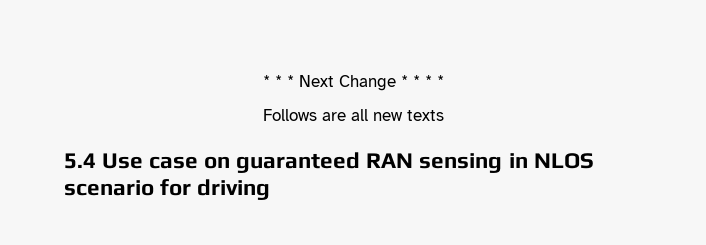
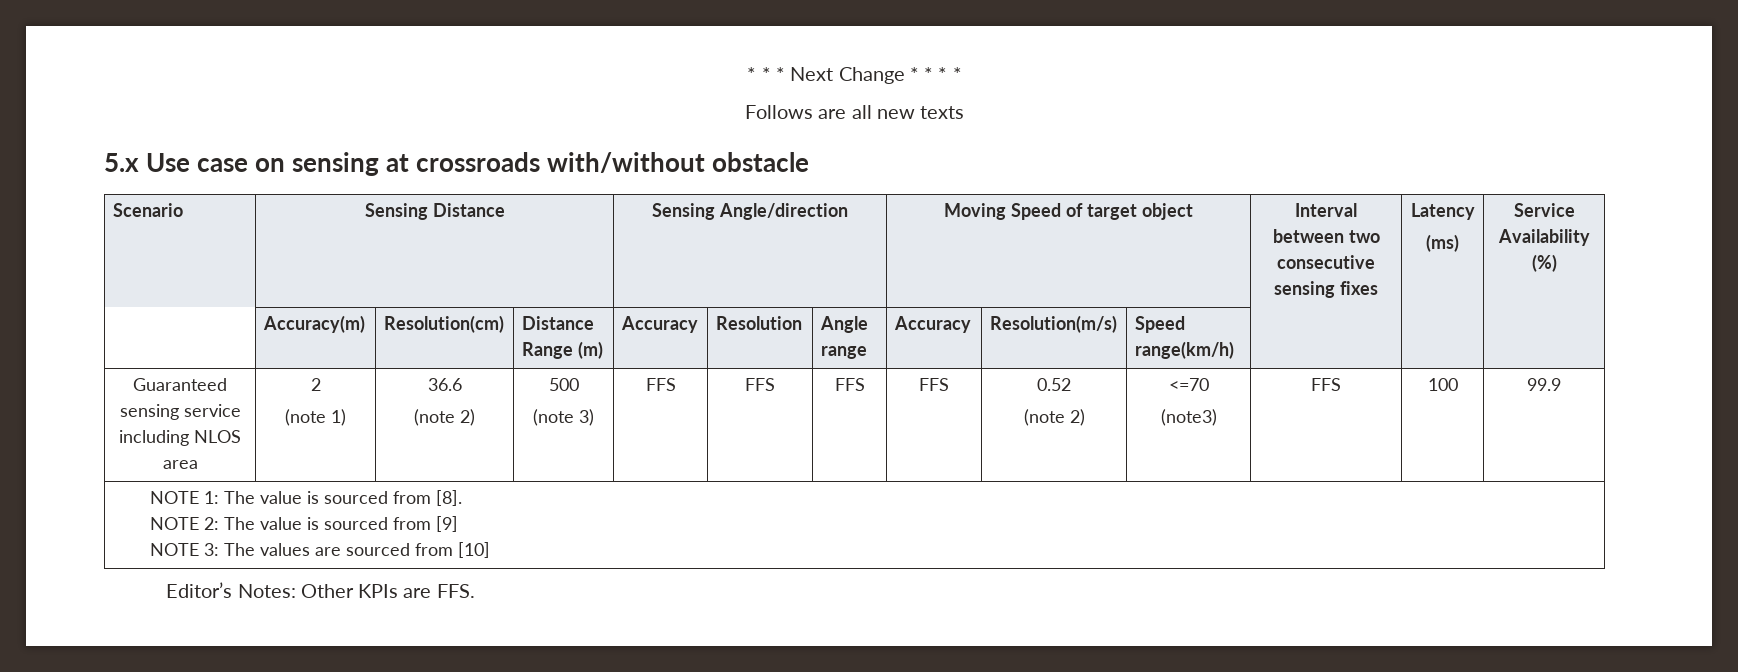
- 5.4 Use case on guaranteed RAN sensing in NLOS scenario for driving
+ 5.x Use case on sensing at crossroads with/without obstacle
+ Scenario | Sensing Distance | Sensing Angle/direction | Moving Speed of target object | Interval between two consecutive sensing fixes | Latency
+ (ms) | Service Availability (%)
+ | Accuracy(m) | Resolution(cm) | Distance Range (m) | Accuracy | Resolution | Angle range | Accuracy | Resolution(m/s) | Speed range(km/h) | | |
+ Guaranteed sensing service including NLOS area | 2
+ (note 1) | 36.6
+ (note 2) | 500
+ (note 3) | FFS | FFS | FFS | FFS | 0.52
+ (note 2) | <=70
+ (note3) | FFS | 100 | 99.9
+ NOTE 1: The value is sourced from [8].
+ NOTE 2: The value is sourced from [9]
+ NOTE 3: The values are sourced from [10]
+ Editor’s Notes: Other KPIs are FFS.

